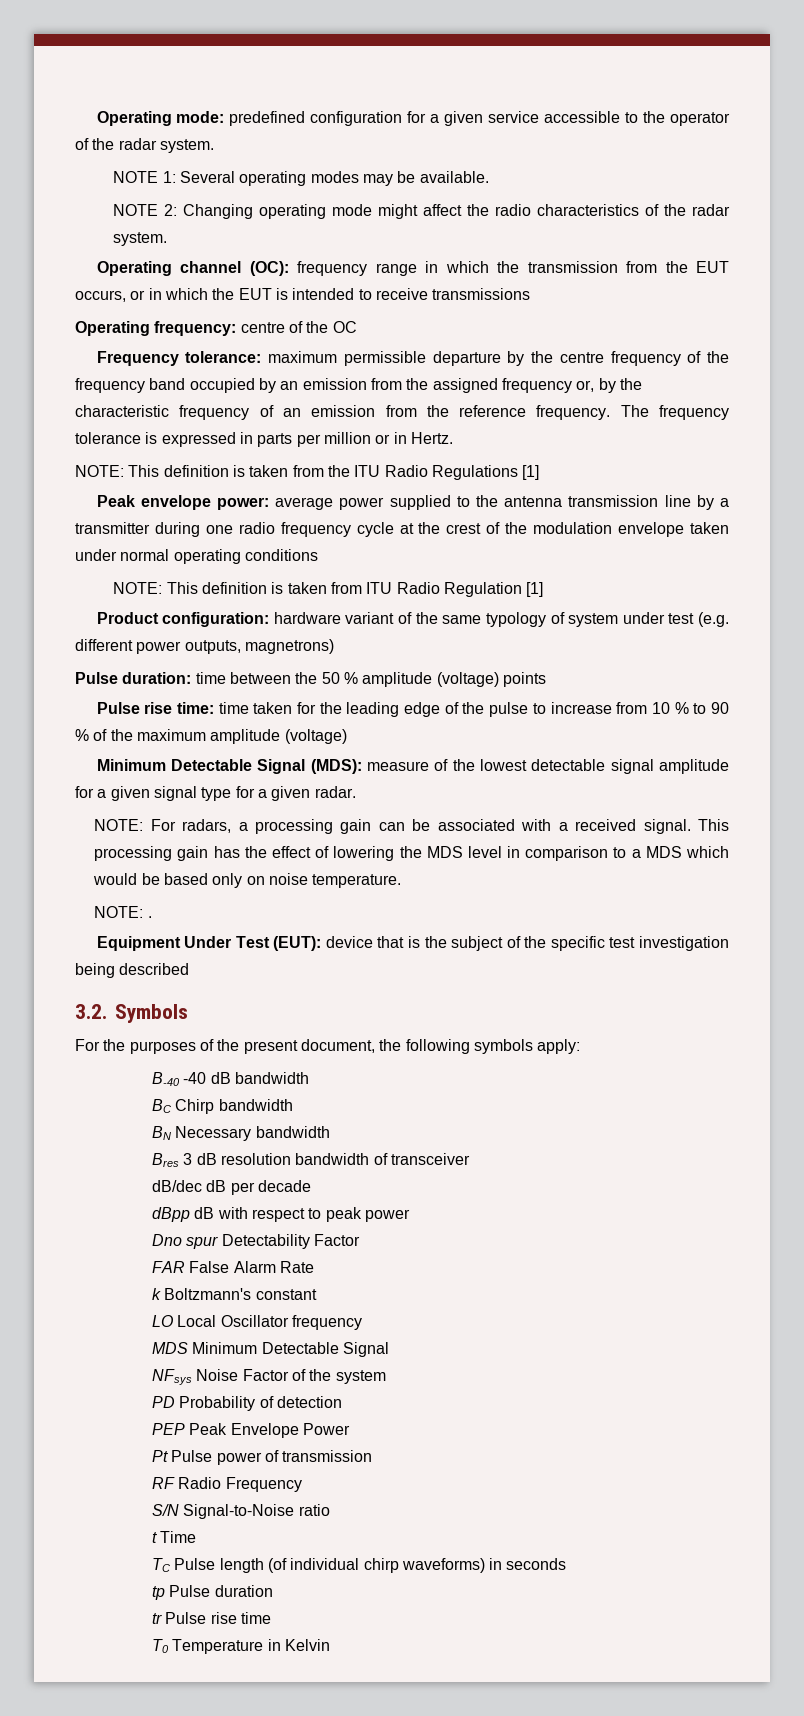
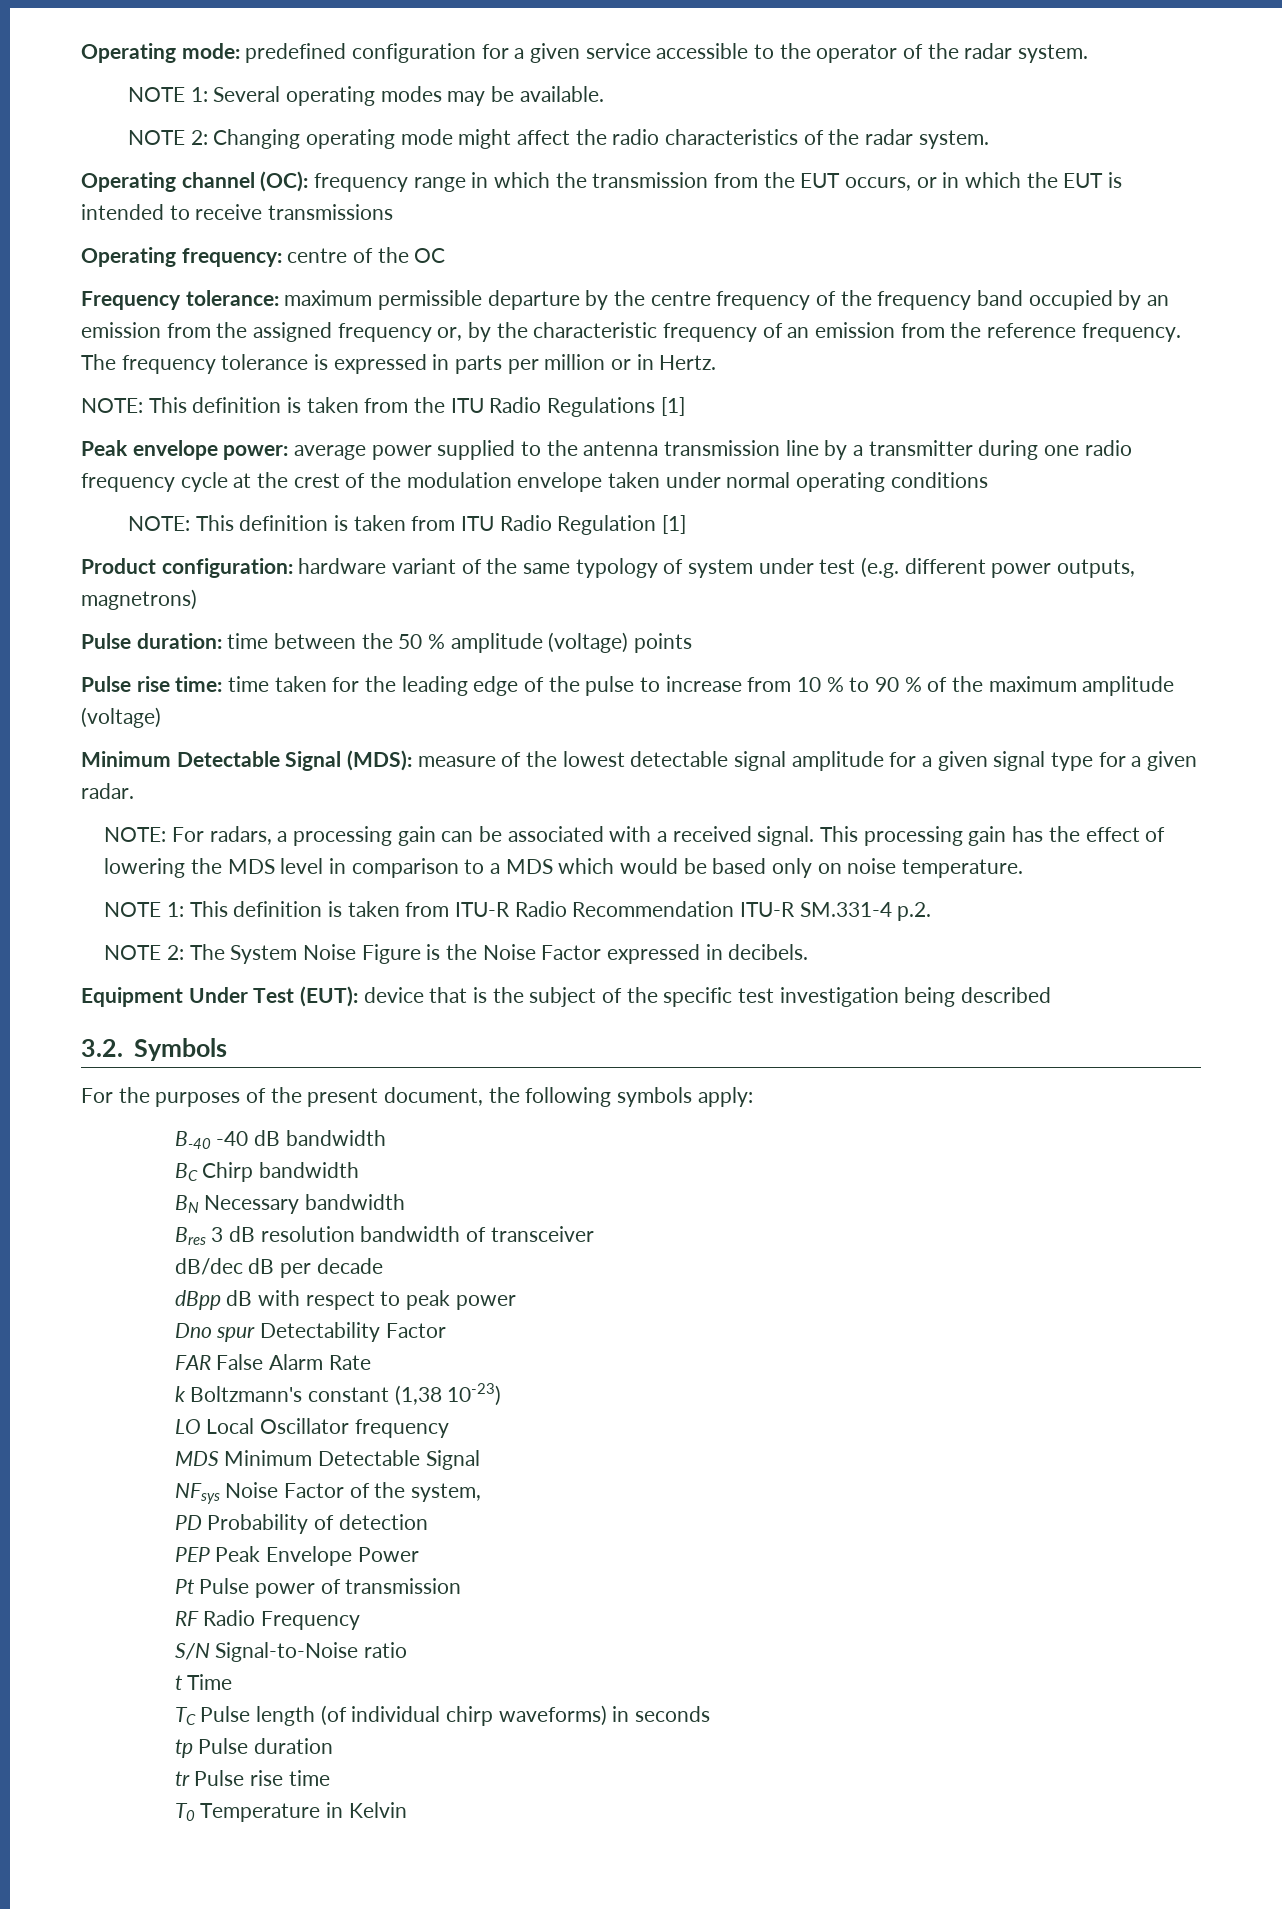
- NOTE: .
+ NOTE 1: This definition is taken from ITU-R Radio Recommendation ITU-R SM.331-4 p.2.
+ NOTE 2: The System Noise Figure is the Noise Factor expressed in decibels.
- k Boltzmann's constant
+ k Boltzmann's constant (1,38 10-23)
- NFsys Noise Factor of the system
+ NFsys Noise Factor of the system,

